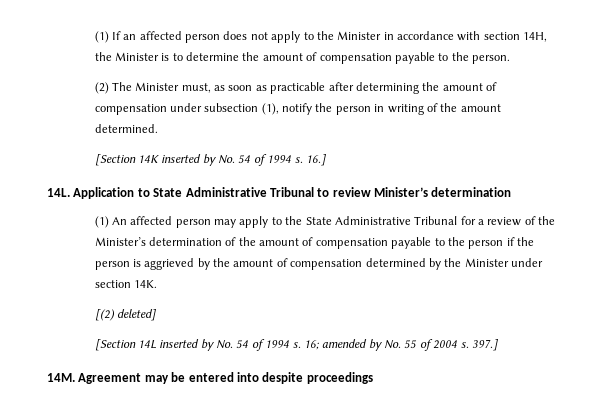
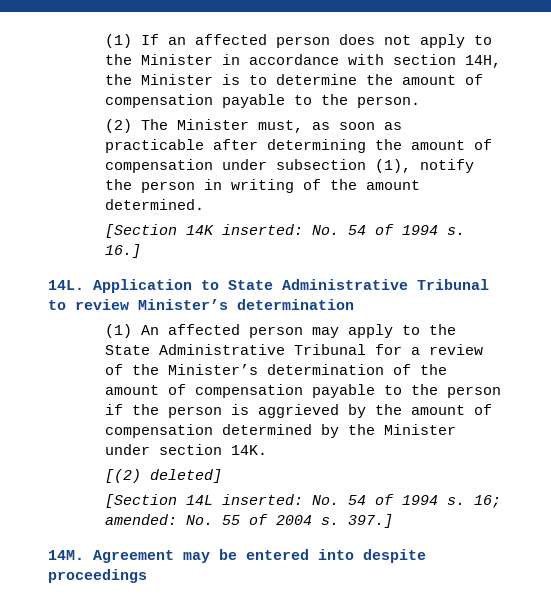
- [Section 14K inserted by No. 54 of 1994 s.
+ [Section 14K inserted: No. 54 of 1994 s.
- [Section 14L inserted by No. 54 of 1994 s.
+ [Section 14L inserted: No. 54 of 1994 s.
- 16; amended by No. 55 of 2004 s.
+ 16; amended: No. 55 of 2004 s.

